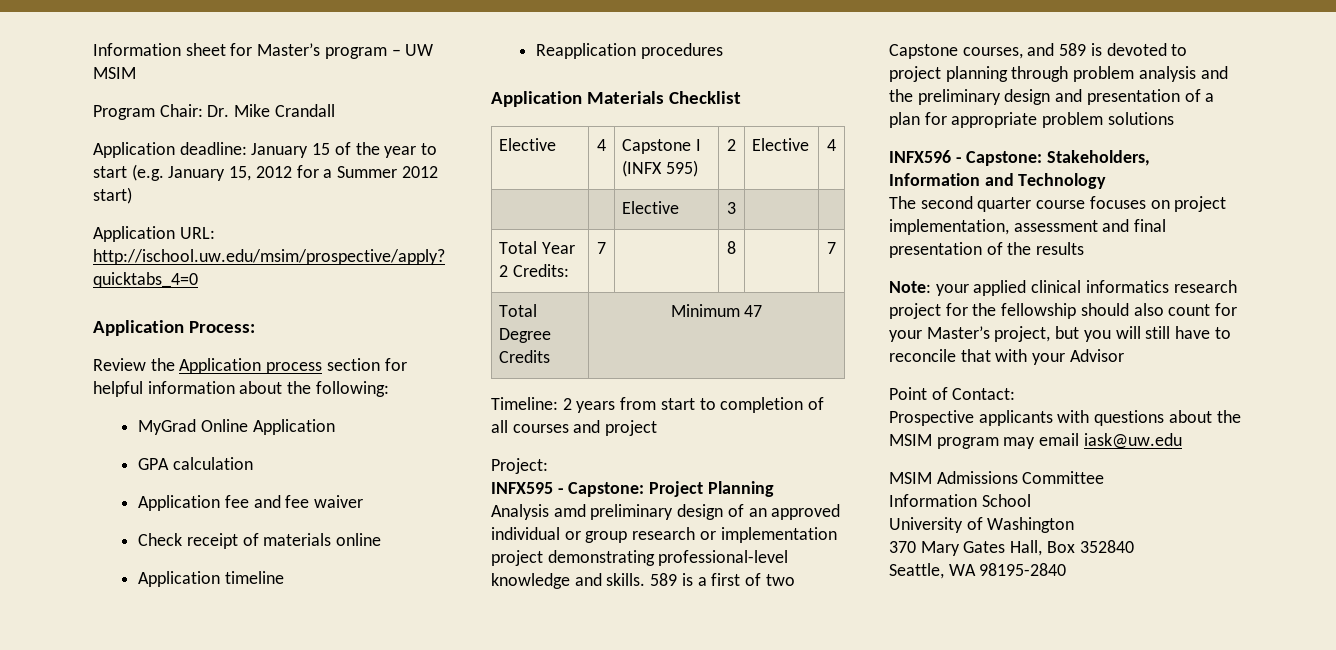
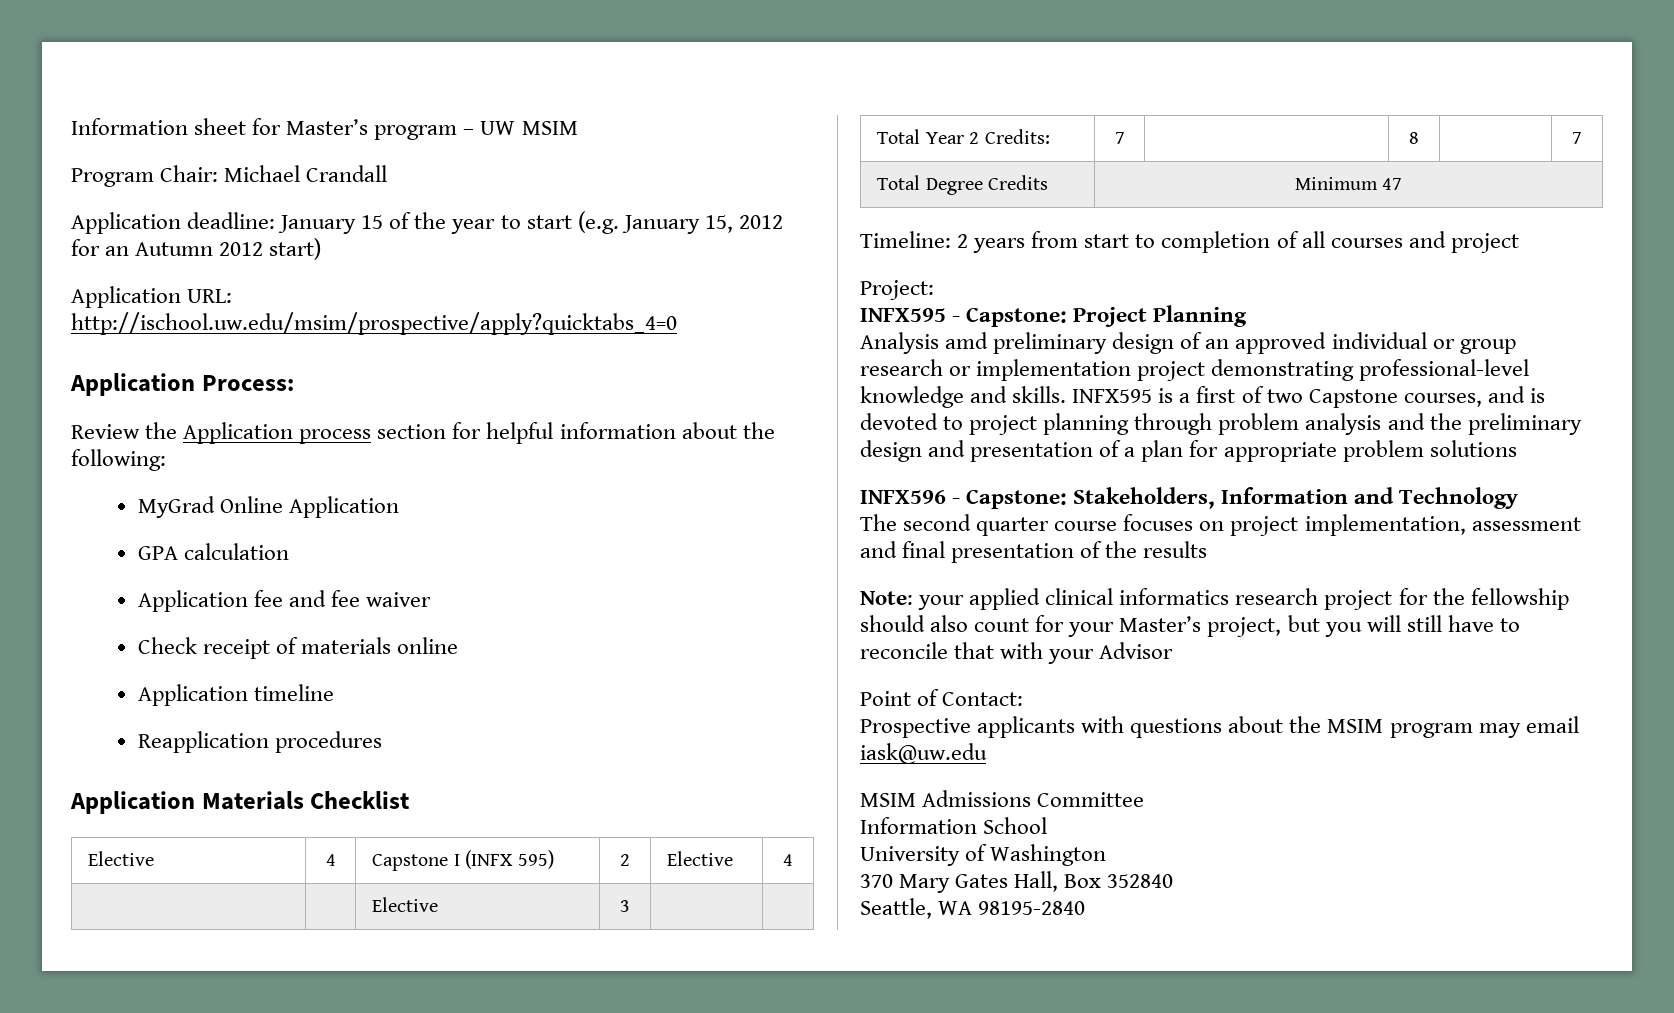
- Program Chair: Dr. Mike Crandall
+ Program Chair: Michael Crandall
- Application deadline: January 15 of the year to start (e.g. January 15, 2012 for a Summer 2012 start)
+ Application deadline: January 15 of the year to start (e.g. January 15, 2012 for an Autumn 2012 start)
- 589 is a first of two Capstone courses, and 589 is devoted to project planning through problem analysis and the preliminary design and presentation of a plan for appropriate problem solutions
+ INFX595 is a first of two Capstone courses, and is devoted to project planning through problem analysis and the preliminary design and presentation of a plan for appropriate problem solutions

